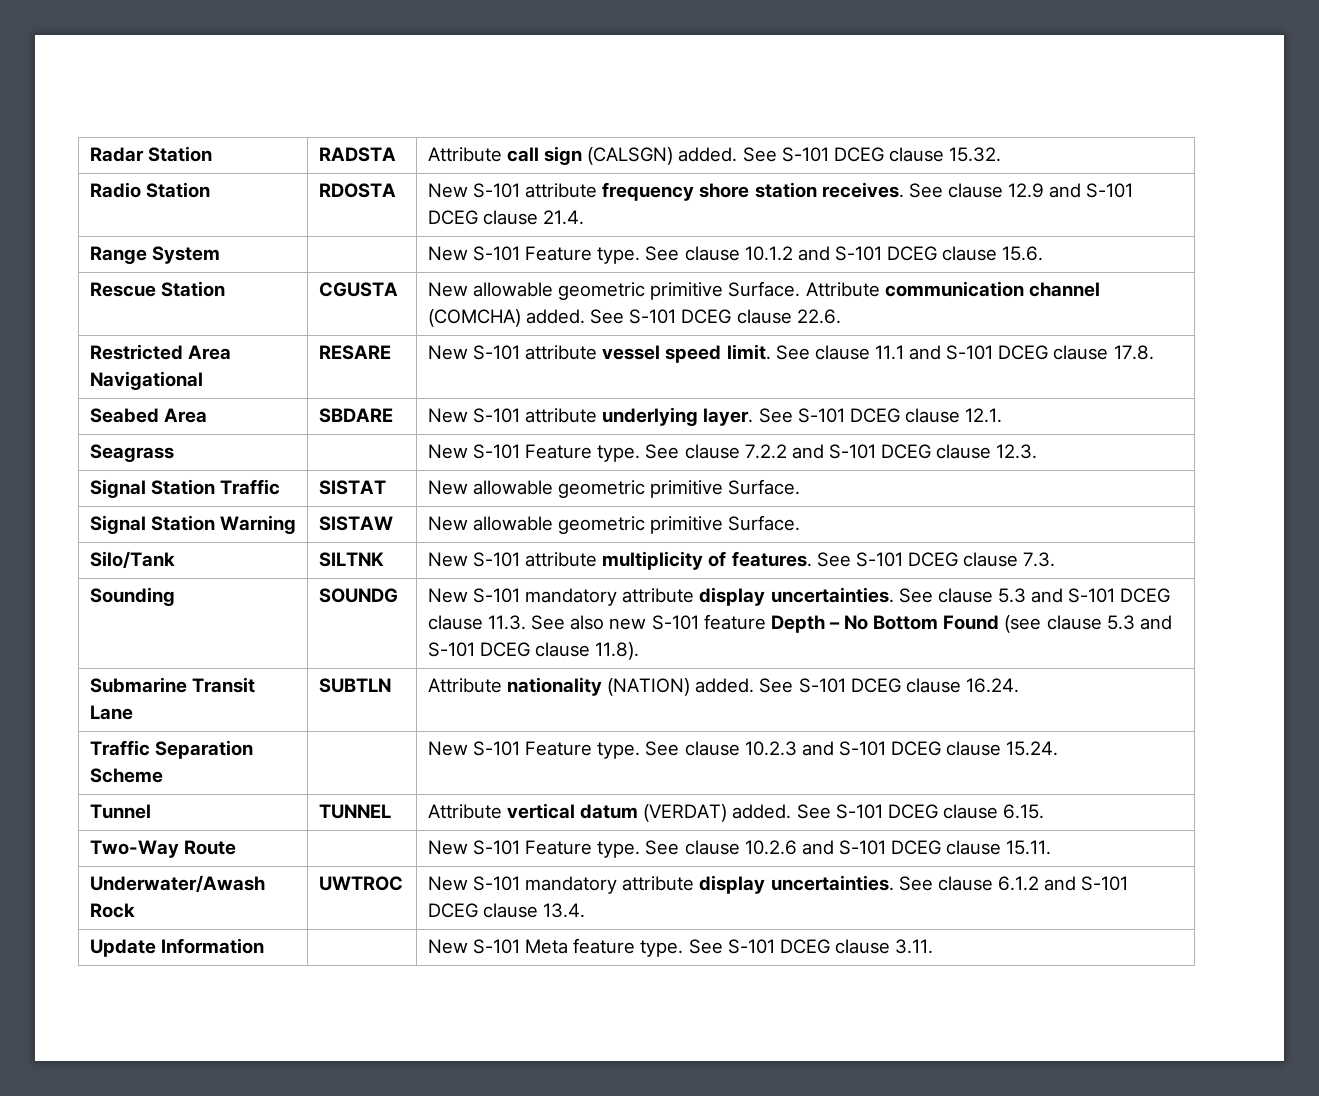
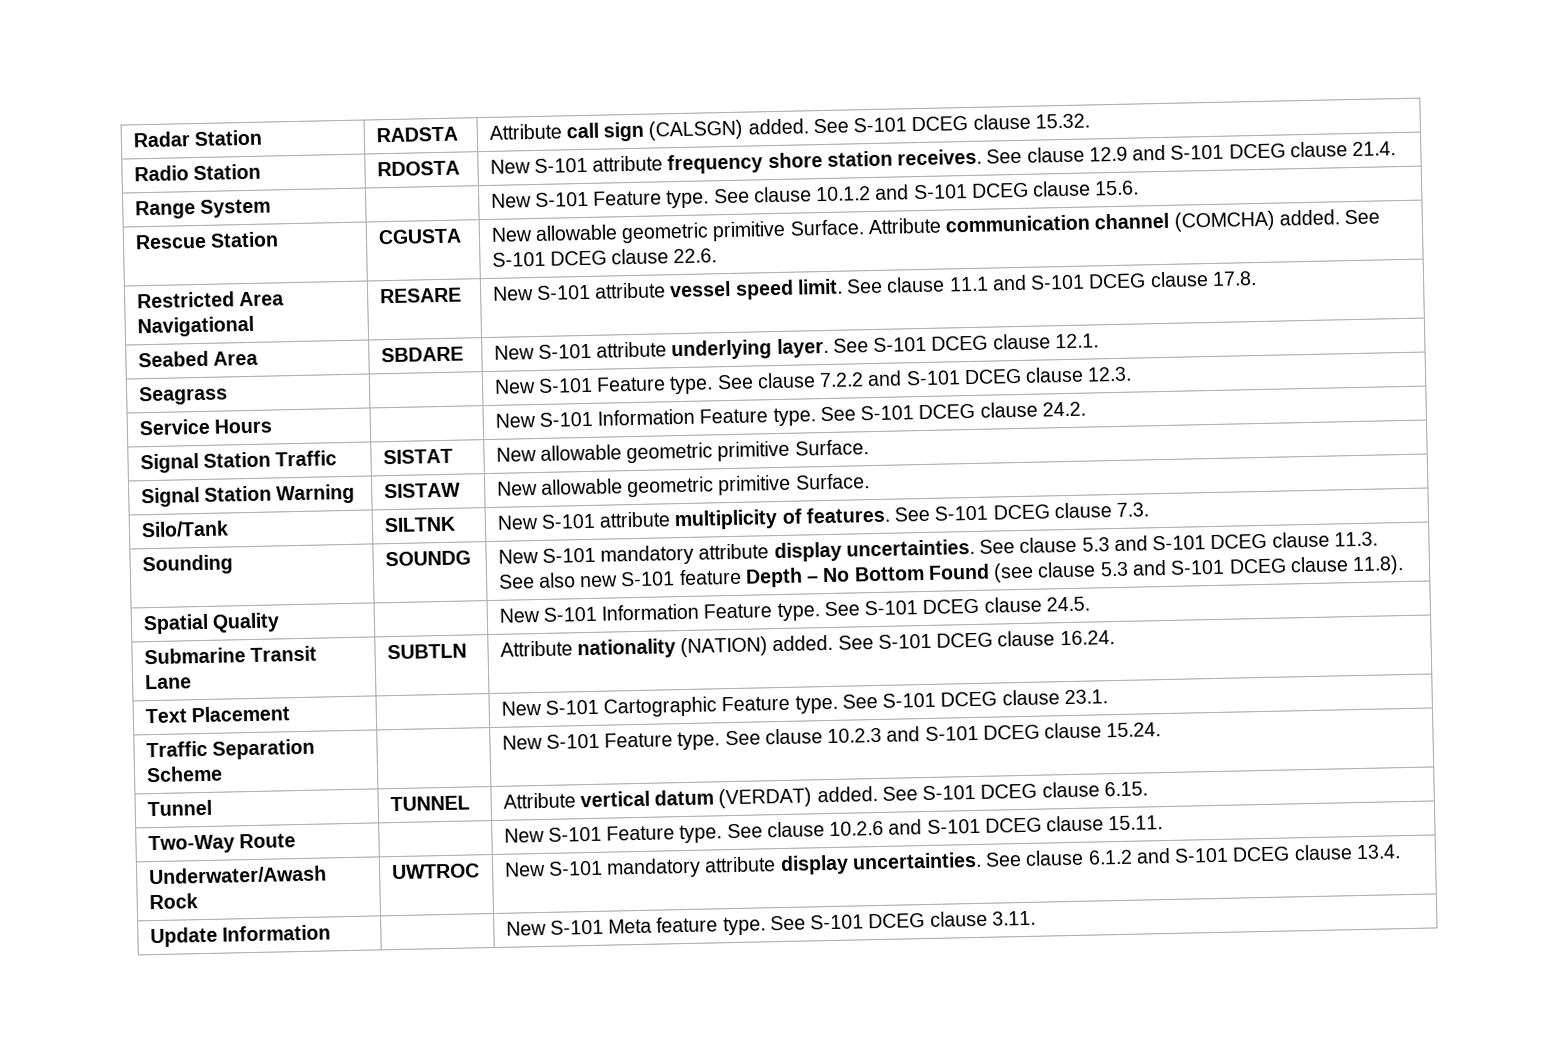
+ Service Hours | | New S-101 Information Feature type. See S-101 DCEG clause 24.2.
+ Spatial Quality | | New S-101 Information Feature type. See S-101 DCEG clause 24.5.
+ Text Placement | | New S-101 Cartographic Feature type. See S-101 DCEG clause 23.1.

